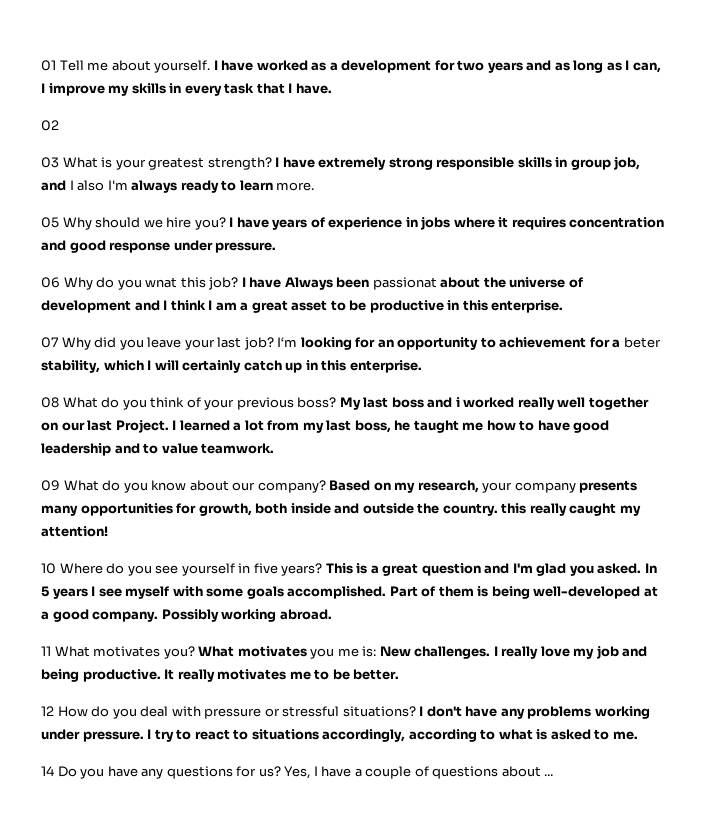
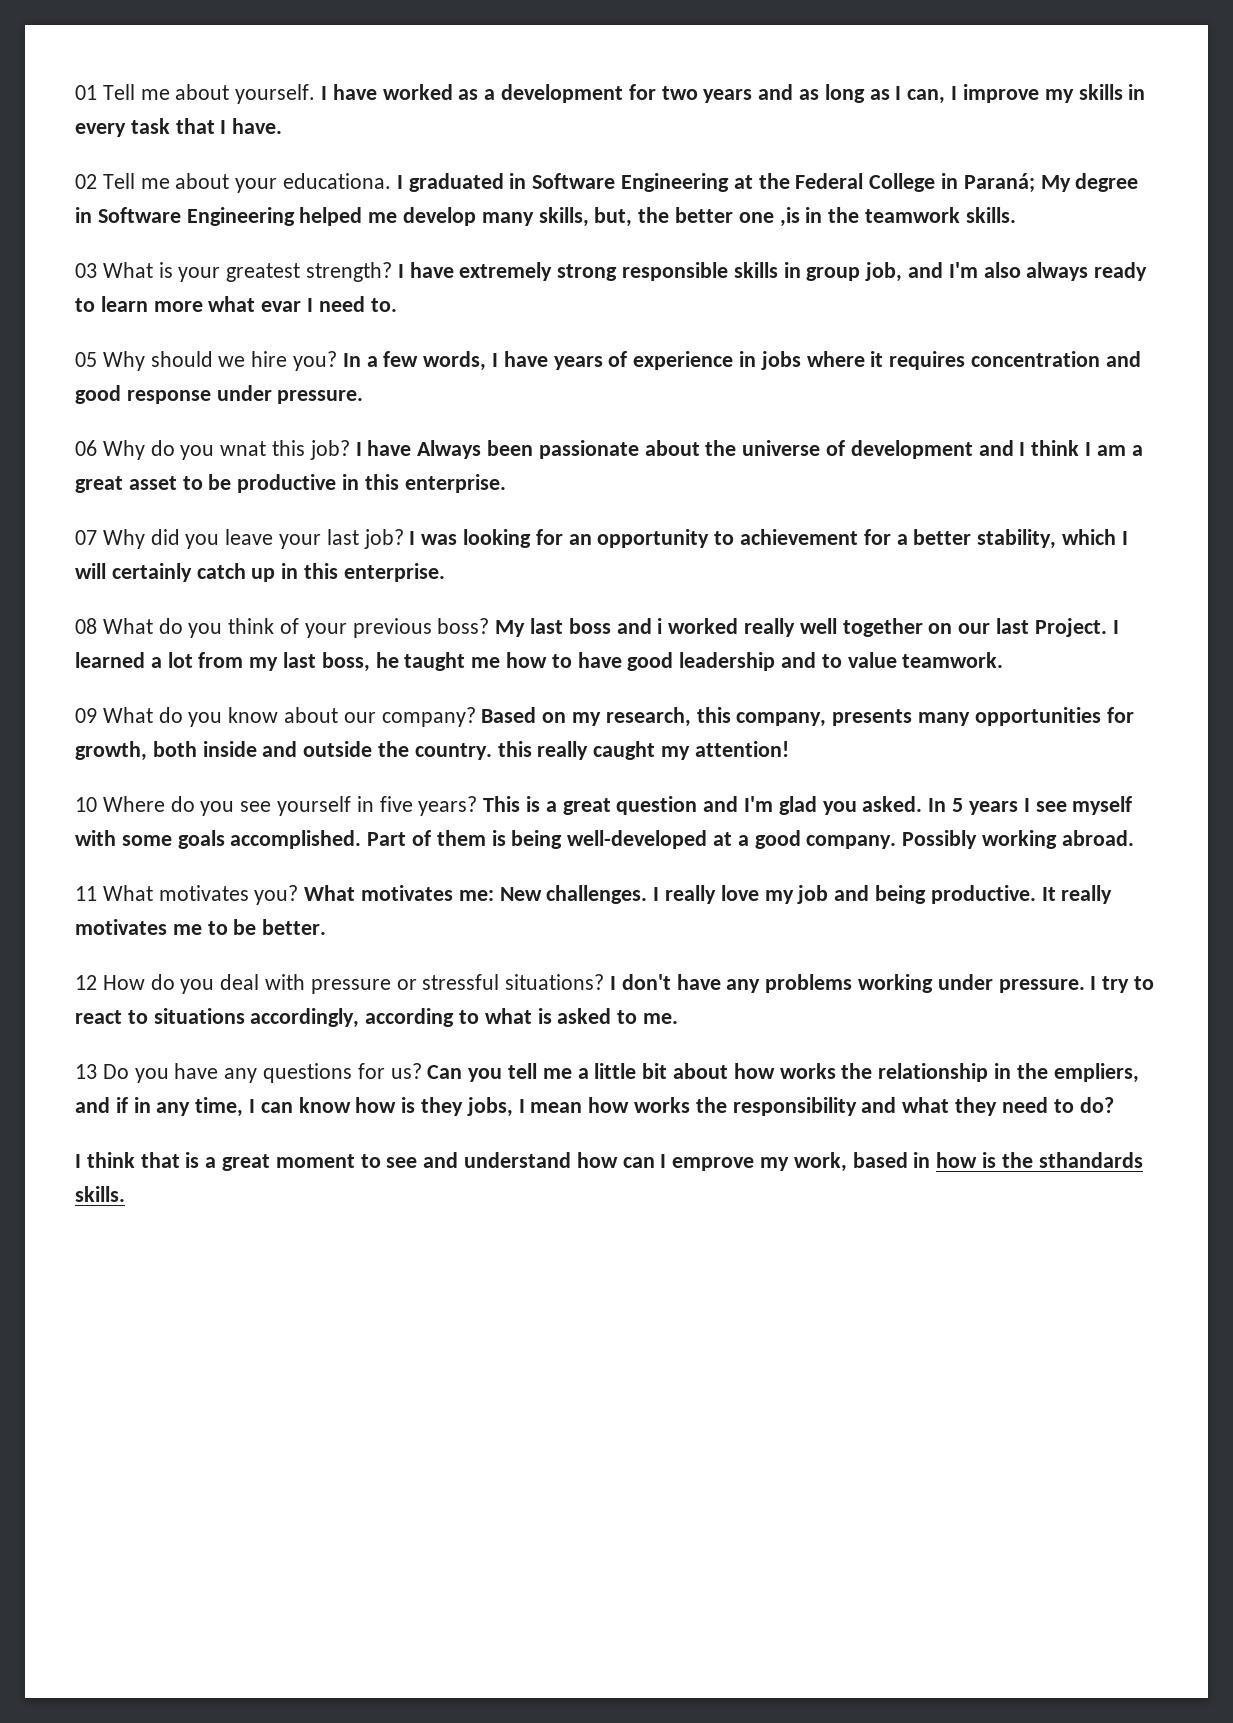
- 02
+ 02 Tell me about your educationa. I graduated in Software Engineering at the Federal College in Paraná; My degree in Software Engineering helped me develop many skills, but, the better one ,is in the teamwork skills.
- I have extremely strong responsible skills in group job, and I also I'm always ready to learn more.
+ I have extremely strong responsible skills in group job, and I'm also always ready to learn more what evar I need to.
- I have years of experience in jobs where it requires concentration and good response under pressure.
+ In a few words, I have years of experience in jobs where it requires concentration and good response under pressure.
- I have Always been passionat about the universe of development and I think I am a great asset to be productive in this enterprise.
+ I have Always been passionate about the universe of development and I think I am a great asset to be productive in this enterprise.
- I‘m looking for an opportunity to achievement for a beter stability, which I will certainly catch up in this enterprise.
+ I was looking for an opportunity to achievement for a better stability, which I will certainly catch up in this enterprise.
- Based on my research, your company presents many opportunities for growth, both inside and outside the country. this really caught my attention!
+ Based on my research, this company, presents many opportunities for growth, both inside and outside the country. this really caught my attention!
- What motivates you me is: New challenges.
+ What motivates me: New challenges.
- 14 Do you have any questions for us?
+ 13 Do you have any questions for us?
- Yes, I have a couple of questions about ...
+ Can you tell me a little bit about how works the relationship in the empliers, and if in any time, I can know how is they jobs, I mean how works the responsibility and what they need to do?
+ I think that is a great moment to see and understand how can I emprove my work, based in how is the sthandards skills.

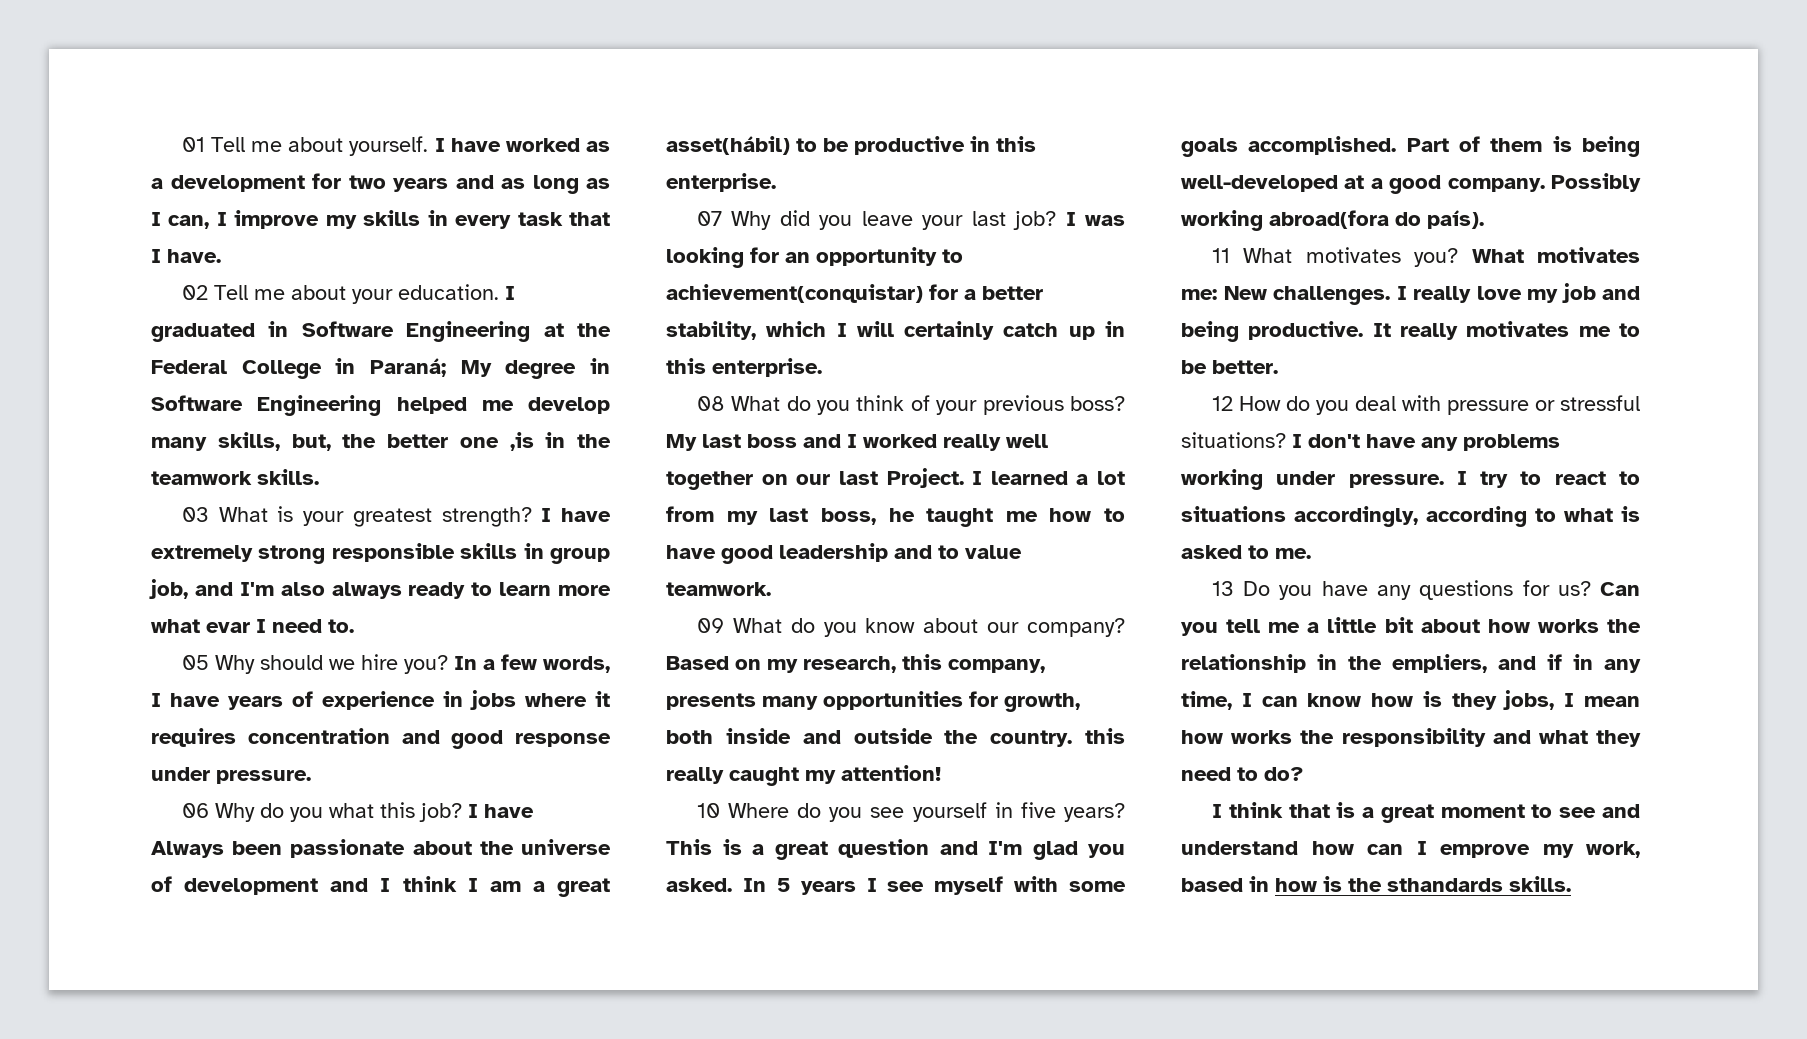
- 02 Tell me about your educationa.
+ 02 Tell me about your education.
- 06 Why do you wnat this job?
+ 06 Why do you what this job?
- I have Always been passionate about the universe of development and I think I am a great asset to be productive in this enterprise.
+ I have Always been passionate about the universe of development and I think I am a great asset(hábil) to be productive in this enterprise.
- I was looking for an opportunity to achievement for a better stability, which I will certainly catch up in this enterprise.
+ I was looking for an opportunity to achievement(conquistar) for a better stability, which I will certainly catch up in this enterprise.
- My last boss and i worked really well together on our last Project.
+ My last boss and I worked really well together on our last Project.
- Possibly working abroad.
+ Possibly working abroad(fora do país).

